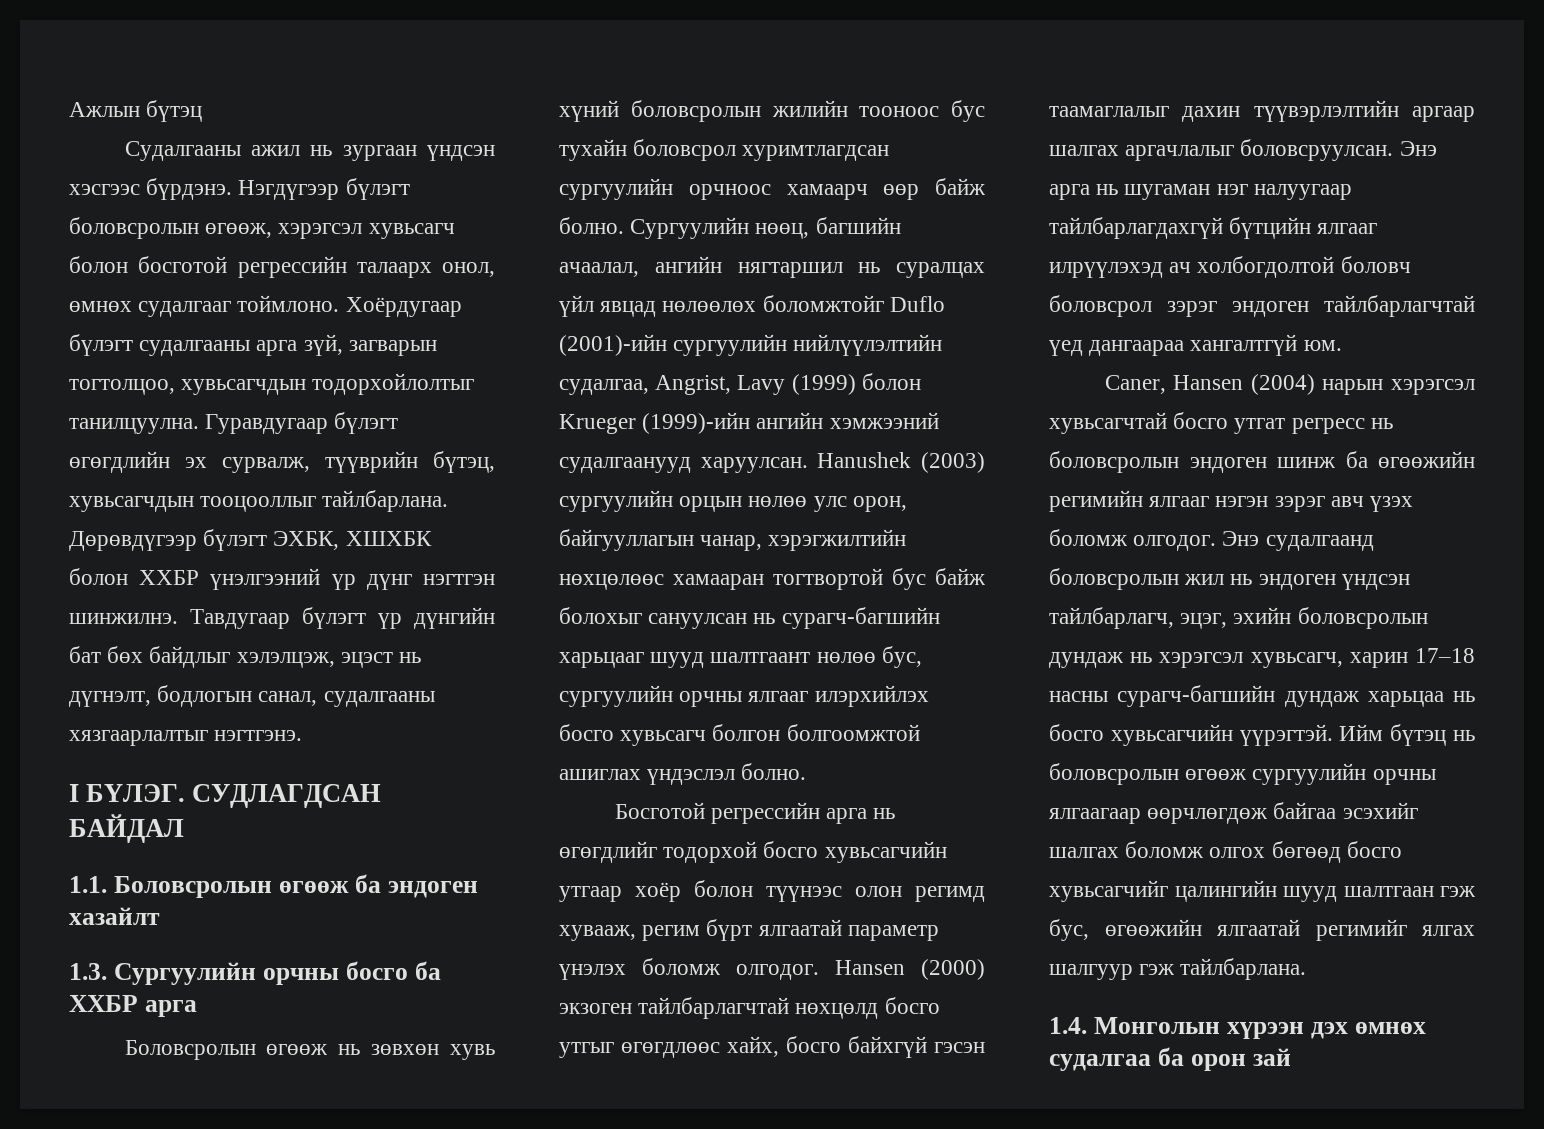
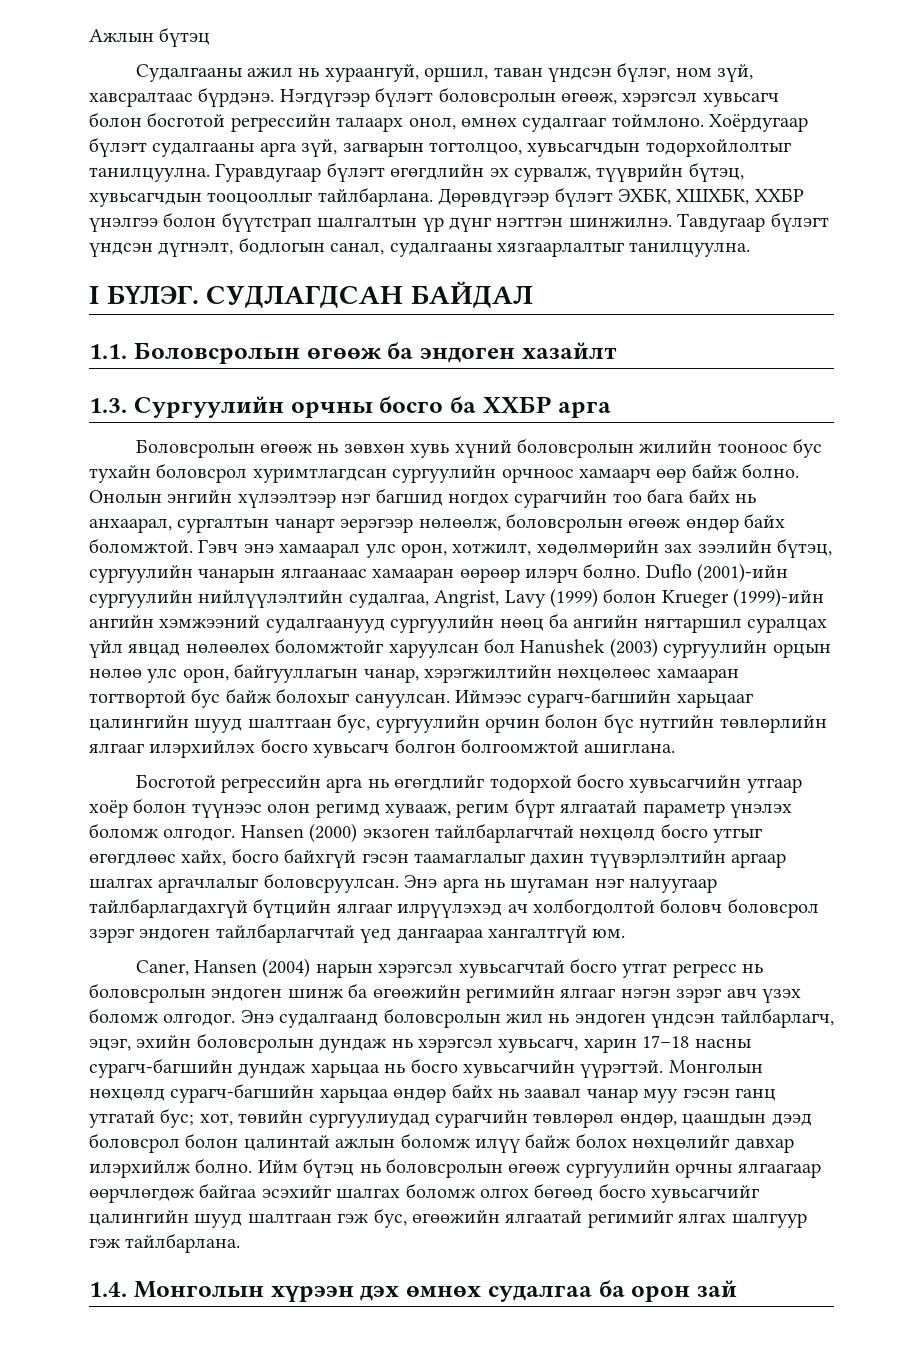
- Судалгааны ажил нь зургаан үндсэн хэсгээс бүрдэнэ.
+ Судалгааны ажил нь хураангуй, оршил, таван үндсэн бүлэг, ном зүй, хавсралтаас бүрдэнэ.
- Дөрөвдүгээр бүлэгт ЭХБК, ХШХБК болон ХХБР үнэлгээний үр дүнг нэгтгэн шинжилнэ.
+ Дөрөвдүгээр бүлэгт ЭХБК, ХШХБК, ХХБР үнэлгээ болон бүүтстрап шалгалтын үр дүнг нэгтгэн шинжилнэ.
- Тавдугаар бүлэгт үр дүнгийн бат бөх байдлыг хэлэлцэж, эцэст нь дүгнэлт, бодлогын санал, судалгааны хязгаарлалтыг нэгтгэнэ.
+ Тавдугаар бүлэгт үндсэн дүгнэлт, бодлогын санал, судалгааны хязгаарлалтыг танилцуулна.
- Сургуулийн нөөц, багшийн ачаалал, ангийн нягтаршил нь суралцах үйл явцад нөлөөлөх боломжтойг Duflo (2001)-ийн сургуулийн нийлүүлэлтийн судалгаа, Angrist, Lavy (1999) болон Krueger (1999)-ийн ангийн хэмжээний судалгаанууд харуулсан. Hanushek (2003) сургуулийн орцын нөлөө улс орон, байгууллагын чанар, хэрэгжилтийн нөхцөлөөс хамааран тогтвортой бус байж болохыг сануулсан нь сурагч-багшийн харьцааг шууд шалтгаант нөлөө бус, сургуулийн орчны ялгааг илэрхийлэх босго хувьсагч болгон болгоомжтой ашиглах үндэслэл болно.
+ Онолын энгийн хүлээлтээр нэг багшид ногдох сурагчийн тоо бага байх нь анхаарал, сургалтын чанарт эерэгээр нөлөөлж, боловсролын өгөөж өндөр байх боломжтой. Гэвч энэ хамаарал улс орон, хотжилт, хөдөлмөрийн зах зээлийн бүтэц, сургуулийн чанарын ялгаанаас хамааран өөрөөр илэрч болно. Duflo (2001)-ийн сургуулийн нийлүүлэлтийн судалгаа, Angrist, Lavy (1999) болон Krueger (1999)-ийн ангийн хэмжээний судалгаанууд сургуулийн нөөц ба ангийн нягтаршил суралцах үйл явцад нөлөөлөх боломжтойг харуулсан бол Hanushek (2003) сургуулийн орцын нөлөө улс орон, байгууллагын чанар, хэрэгжилтийн нөхцөлөөс хамааран тогтвортой бус байж болохыг сануулсан. Иймээс сурагч-багшийн харьцааг цалингийн шууд шалтгаан бус, сургуулийн орчин болон бүс нутгийн төвлөрлийн ялгааг илэрхийлэх босго хувьсагч болгон болгоомжтой ашиглана.
+ Монголын нөхцөлд сурагч-багшийн харьцаа өндөр байх нь заавал чанар муу гэсэн ганц утгатай бус; хот, төвийн сургуулиудад сурагчийн төвлөрөл өндөр, цаашдын дээд боловсрол болон цалинтай ажлын боломж илүү байж болох нөхцөлийг давхар илэрхийлж болно.

